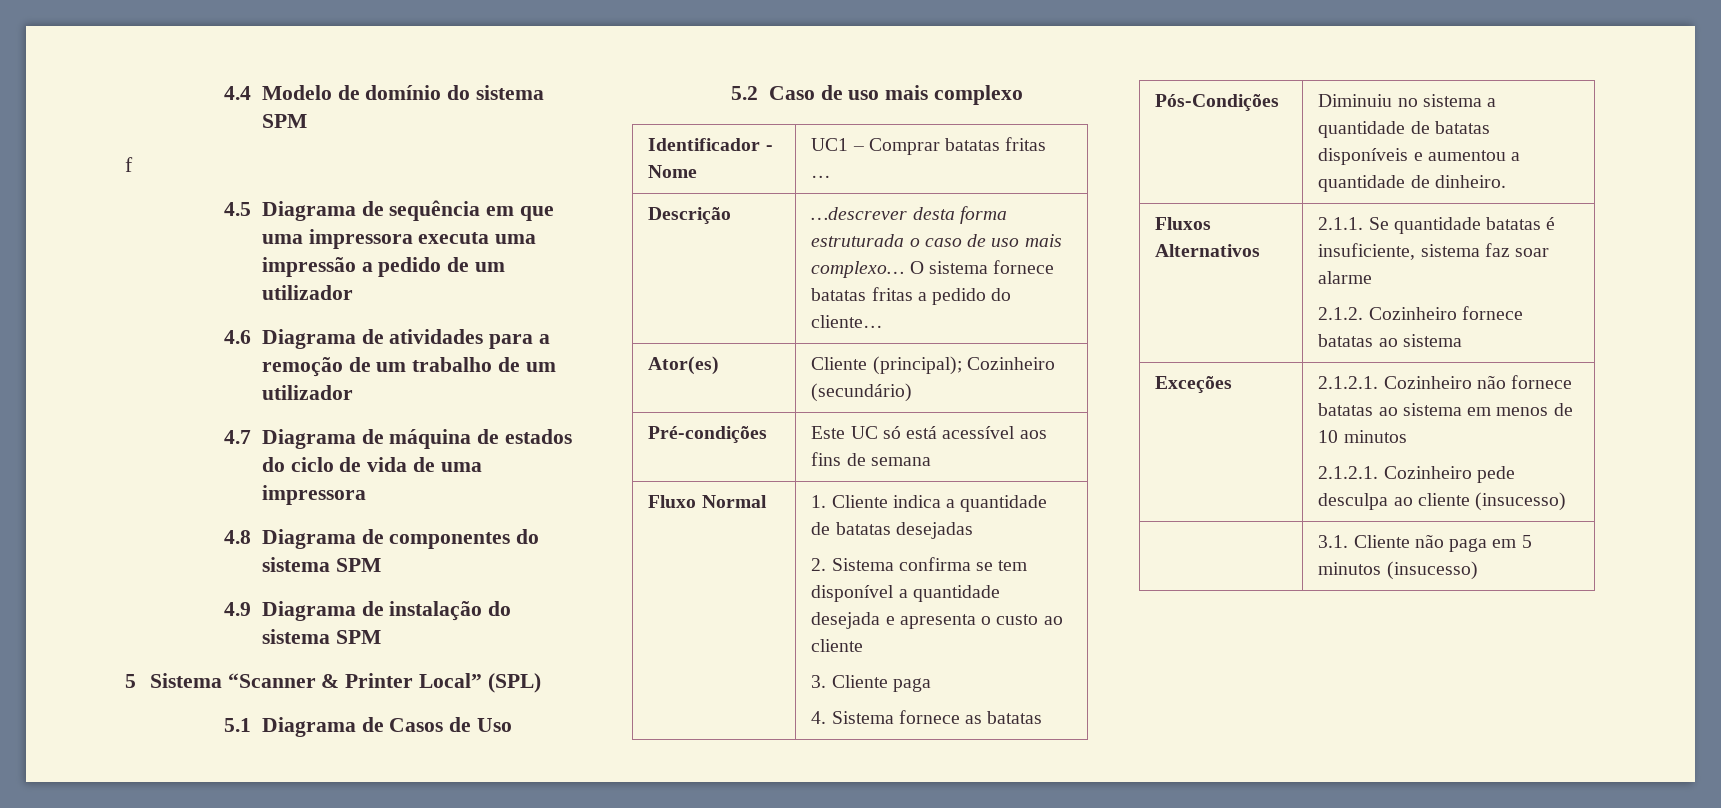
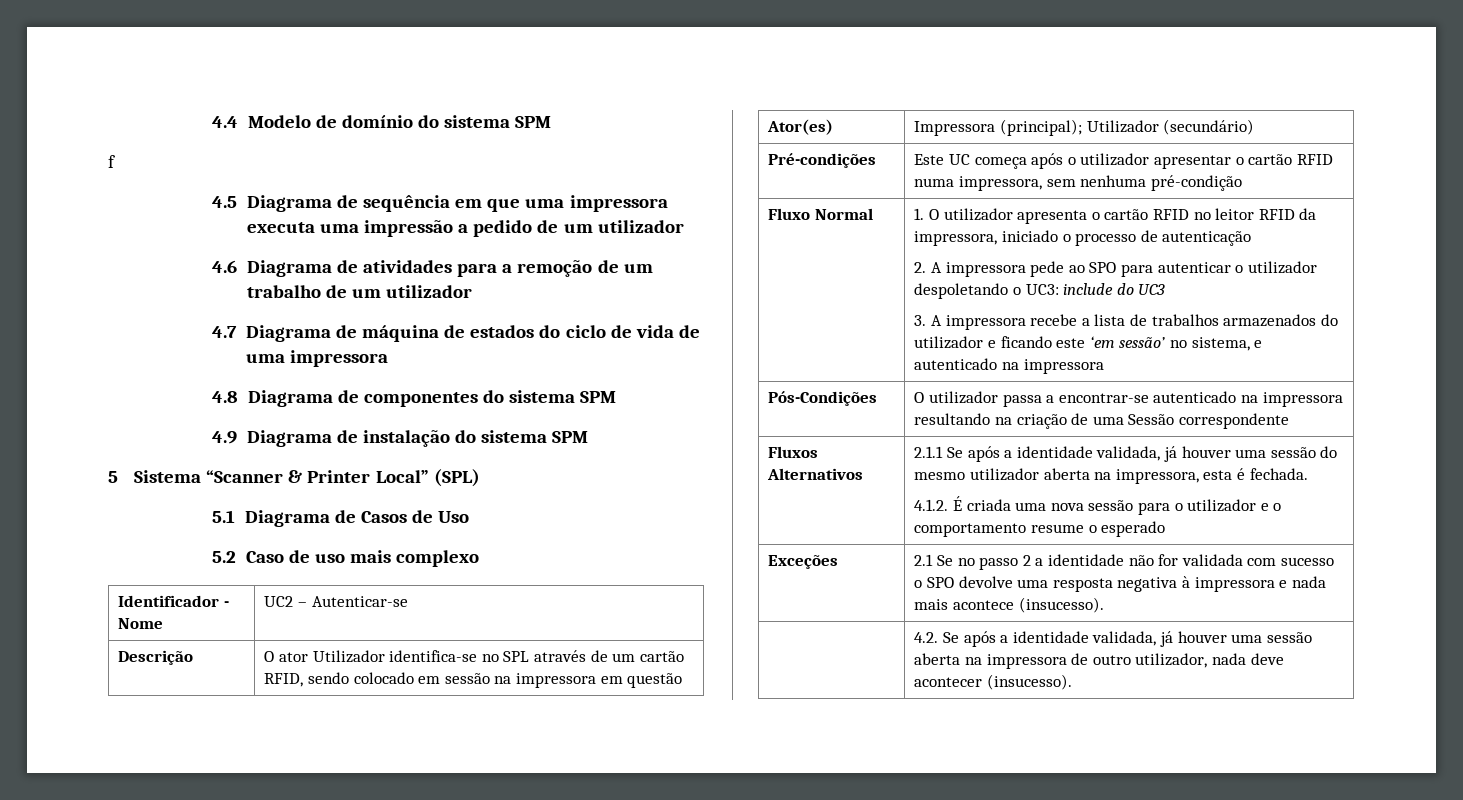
- Identificador - Nome | UC1 – Comprar batatas fritas …
- Descrição | …descrever desta forma estruturada o caso de uso mais complexo… O sistema fornece batatas fritas a pedido do cliente…
- Ator(es) | Cliente (principal); Cozinheiro (secundário)
- Pré-condições | Este UC só está acessível aos fins de semana
- Fluxo Normal | 1. Cliente indica a quantidade de batatas desejadas
- 2. Sistema confirma se tem disponível a quantidade desejada e apresenta o custo ao cliente
- 3. Cliente paga
- 4. Sistema fornece as batatas
- Pós-Condições | Diminuiu no sistema a quantidade de batatas disponíveis e aumentou a quantidade de dinheiro.
- Fluxos Alternativos | 2.1.1. Se quantidade batatas é insuficiente, sistema faz soar alarme
- 2.1.2. Cozinheiro fornece batatas ao sistema
- Exceções | 2.1.2.1. Cozinheiro não fornece batatas ao sistema em menos de 10 minutos
- 2.1.2.1. Cozinheiro pede desculpa ao cliente (insucesso)
- | 3.1. Cliente não paga em 5 minutos (insucesso)
+ Identificador - Nome | UC2 – Autenticar-se
+ Descrição | O ator Utilizador identifica-se no SPL através de um cartão RFID, sendo colocado em sessão na impressora em questão
+ Ator(es) | Impressora (principal); Utilizador (secundário)
+ Pré-condições | Este UC começa após o utilizador apresentar o cartão RFID numa impressora, sem nenhuma pré-condição
+ Fluxo Normal | 1. O utilizador apresenta o cartão RFID no leitor RFID da impressora, iniciado o processo de autenticação
+ 2. A impressora pede ao SPO para autenticar o utilizador despoletando o UC3: include do UC3
+ 3. A impressora recebe a lista de trabalhos armazenados do utilizador e ficando este ‘em sessão’ no sistema, e autenticado na impressora
+ Pós-Condições | O utilizador passa a encontrar-se autenticado na impressora resultando na criação de uma Sessão correspondente
+ Fluxos Alternativos | 2.1.1 Se após a identidade validada, já houver uma sessão do mesmo utilizador aberta na impressora, esta é fechada.
+ 4.1.2. É criada uma nova sessão para o utilizador e o comportamento resume o esperado
+ Exceções | 2.1 Se no passo 2 a identidade não for validada com sucesso o SPO devolve uma resposta negativa à impressora e nada mais acontece (insucesso).
+ | 4.2. Se após a identidade validada, já houver uma sessão aberta na impressora de outro utilizador, nada deve acontecer (insucesso).

